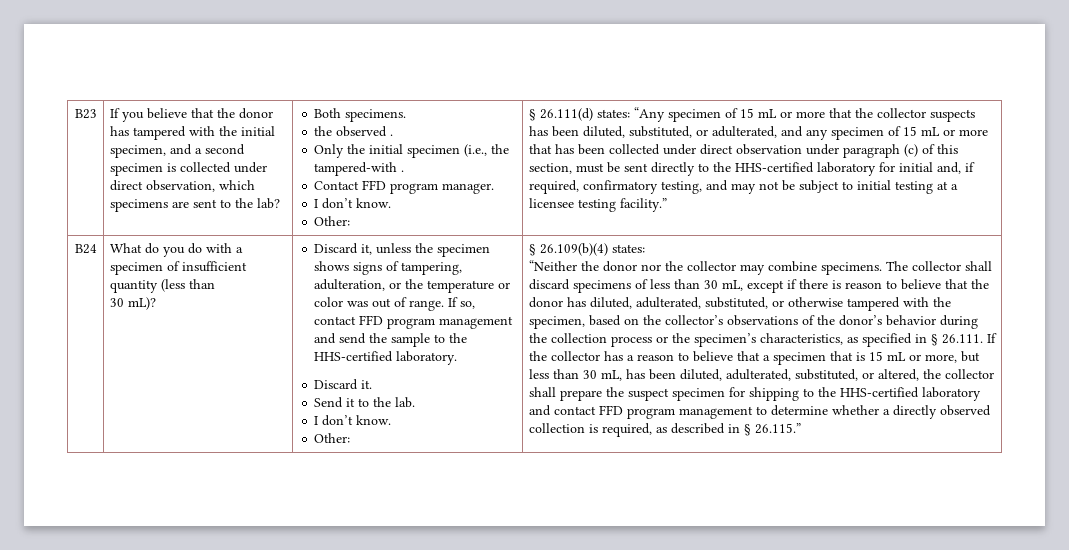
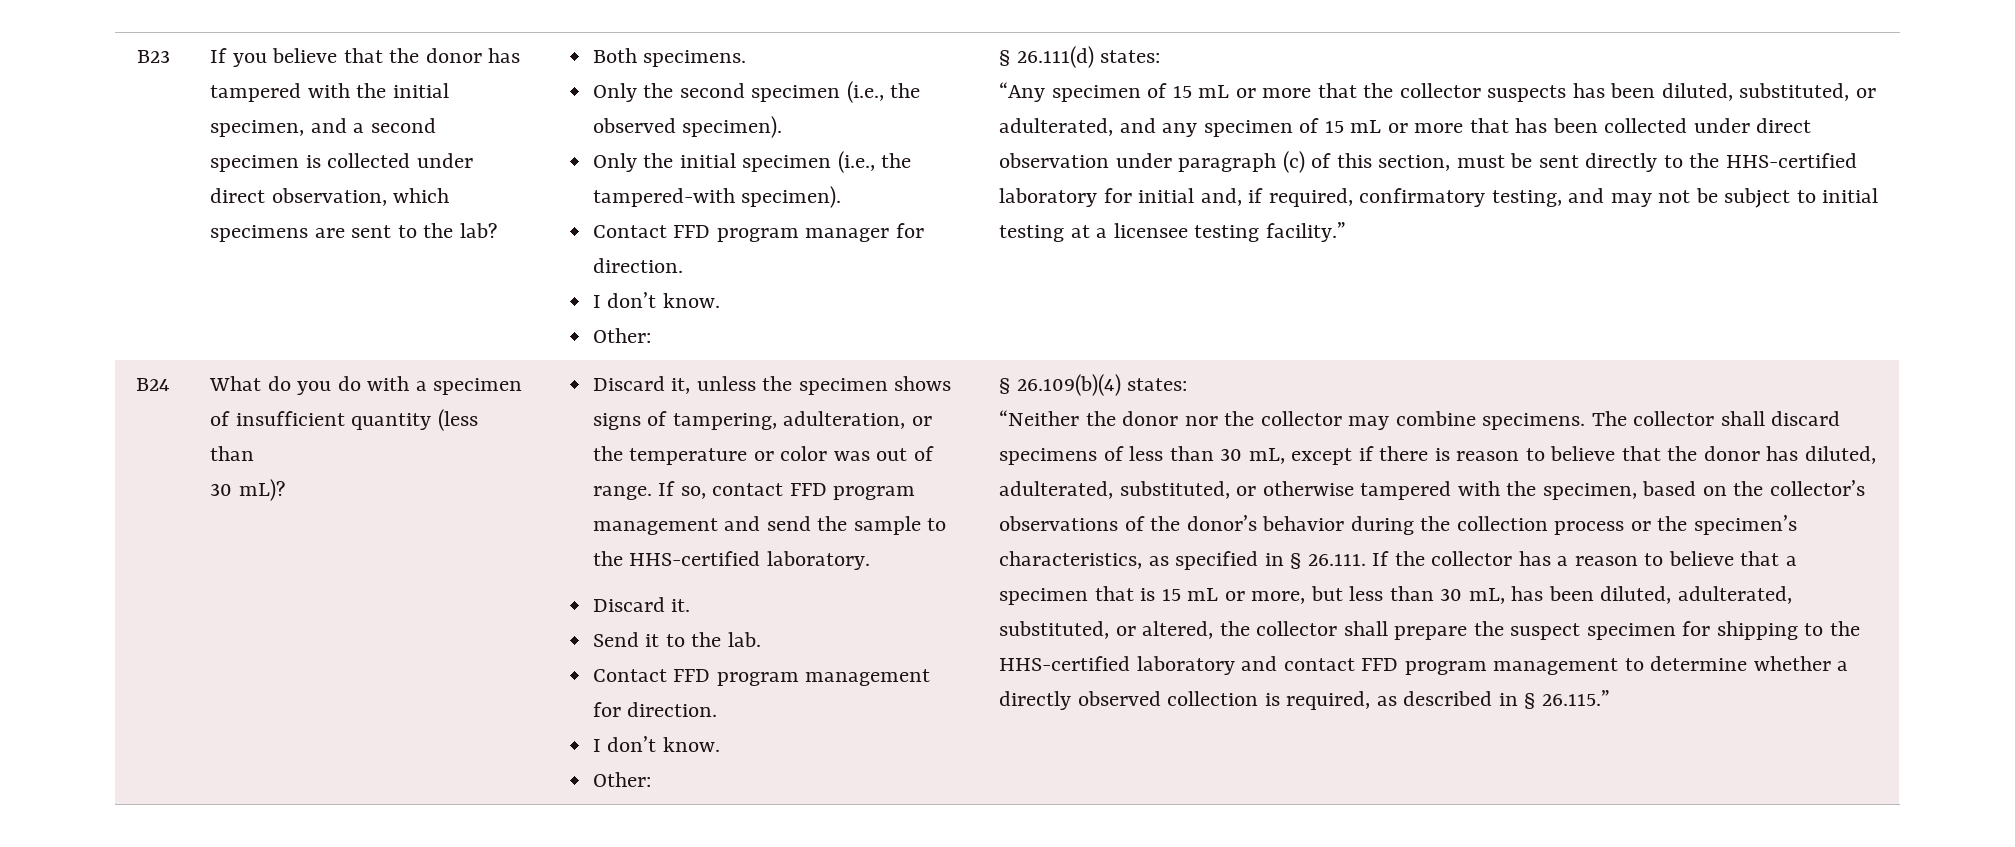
- the observed .
+ Only the second specimen (i.e., the observed specimen).
- Only the initial specimen (i.e., the tampered-with .
- Contact FFD program manager.
+ Only the initial specimen (i.e., the tampered-with specimen).
+ Contact FFD program manager for direction.
- § 26.111(d) states: “Any specimen of 15 mL or more that the collector suspects has been diluted, substituted, or adulterated, and any specimen of 15 mL or more that has been collected under direct observation under paragraph (c) of this section, must be sent directly to the HHS-certified laboratory for initial and, if required, confirmatory testing, and may not be subject to initial testing at a licensee testing facility.”
+ § 26.111(d) states:
+ “Any specimen of 15 mL or more that the collector suspects has been diluted, substituted, or adulterated, and any specimen of 15 mL or more that has been collected under direct observation under paragraph (c) of this section, must be sent directly to the HHS-certified laboratory for initial and, if required, confirmatory testing, and may not be subject to initial testing at a licensee testing facility.”
+ Contact FFD program management for direction.

